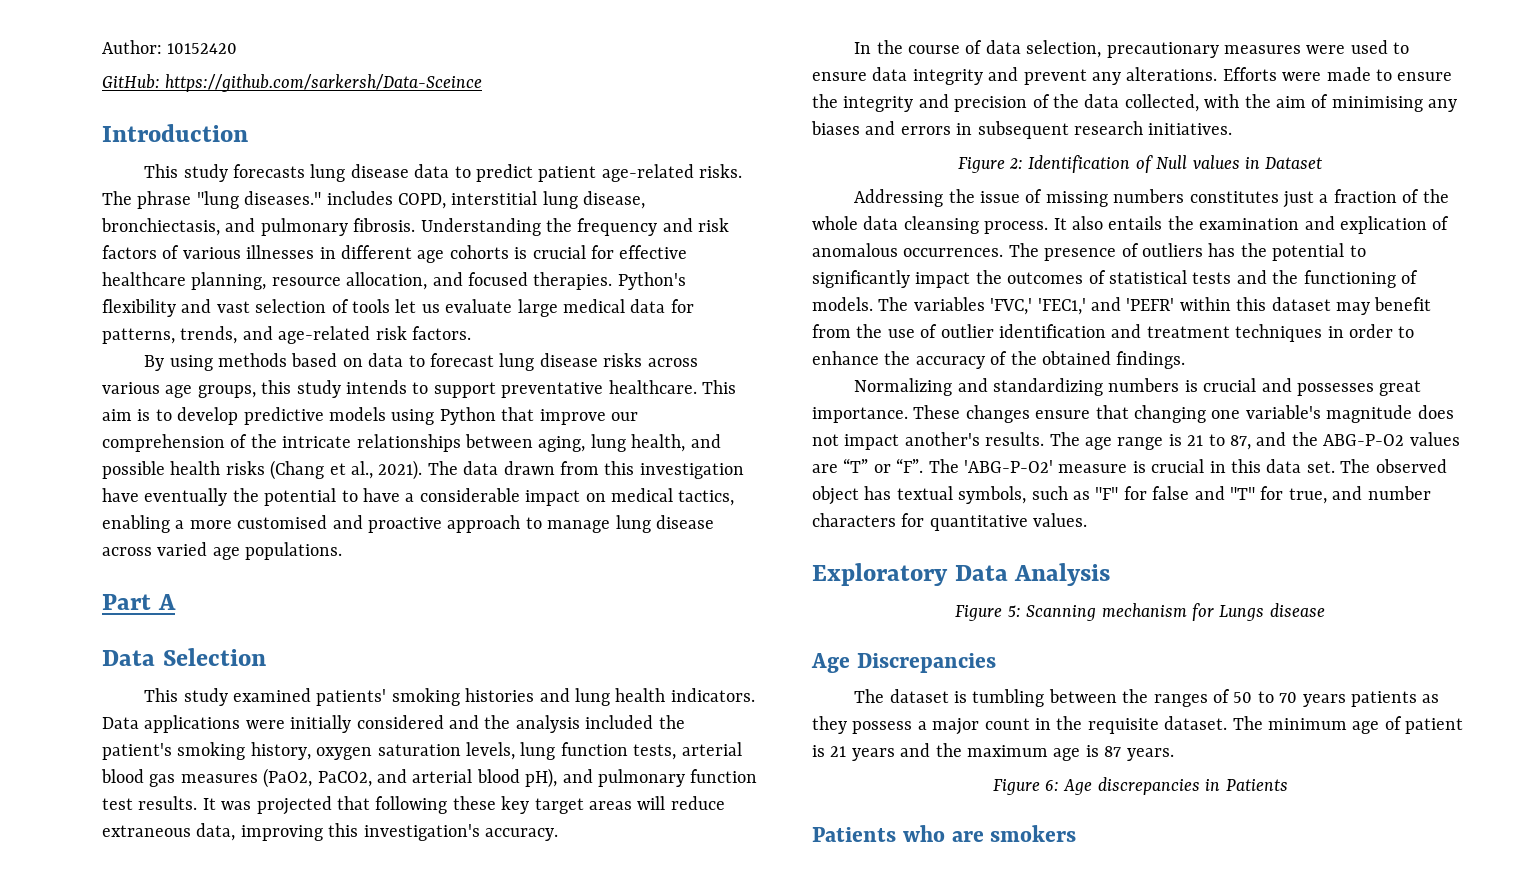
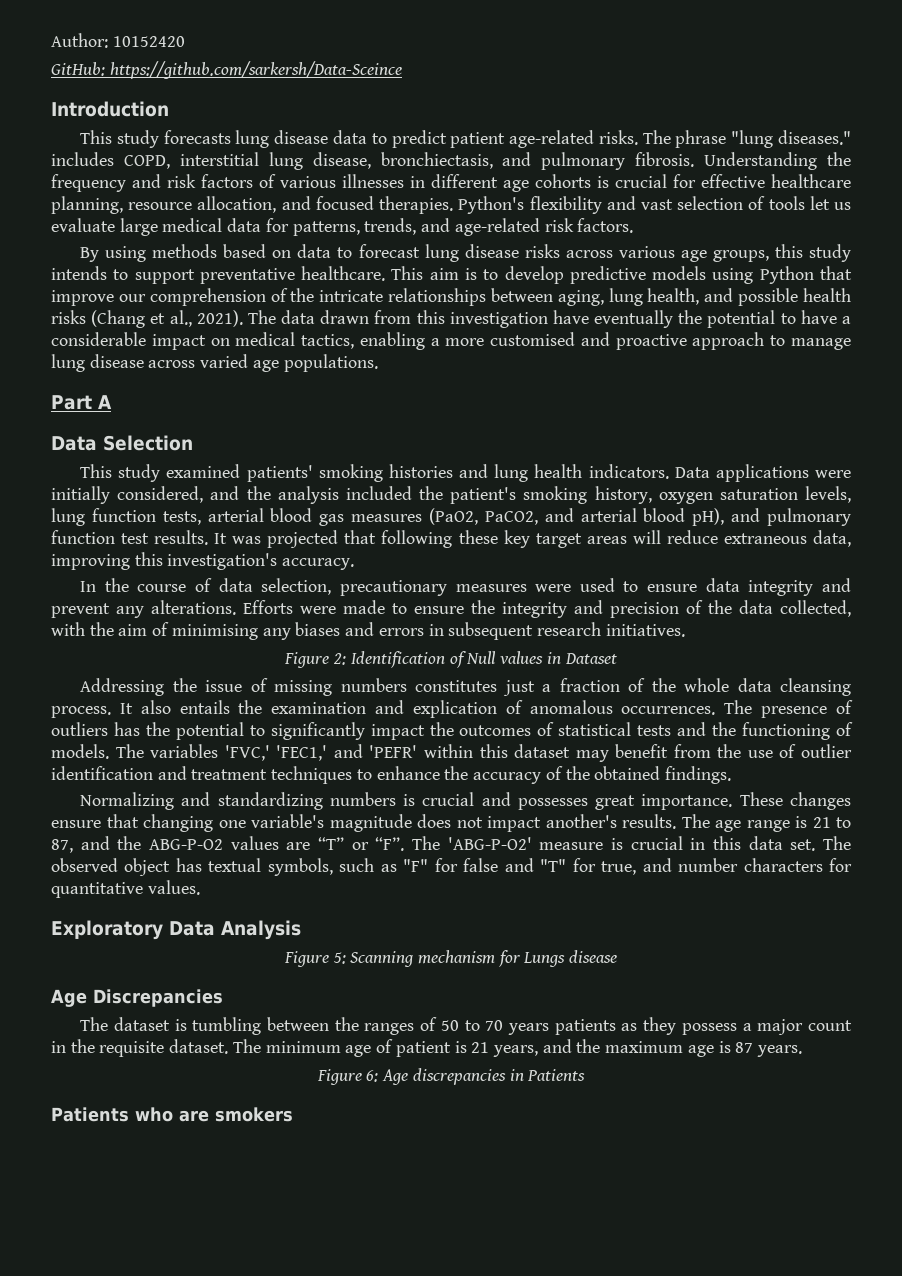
- Data applications were initially considered and the analysis included the patient's smoking history, oxygen saturation levels, lung function tests, arterial blood gas measures (PaO2, PaCO2, and arterial blood pH), and pulmonary function test results.
+ Data applications were initially considered, and the analysis included the patient's smoking history, oxygen saturation levels, lung function tests, arterial blood gas measures (PaO2, PaCO2, and arterial blood pH), and pulmonary function test results.
- The variables 'FVC,' 'FEC1,' and 'PEFR' within this dataset may benefit from the use of outlier identification and treatment techniques in order to enhance the accuracy of the obtained findings.
+ The variables 'FVC,' 'FEC1,' and 'PEFR' within this dataset may benefit from the use of outlier identification and treatment techniques to enhance the accuracy of the obtained findings.
- The minimum age of patient is 21 years and the maximum age is 87 years.
+ The minimum age of patient is 21 years, and the maximum age is 87 years.

